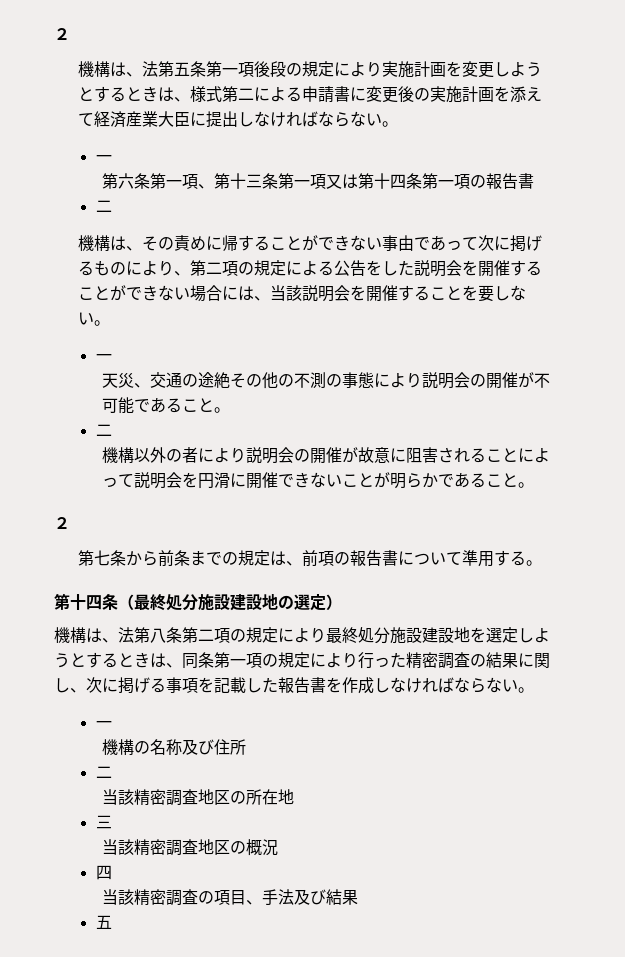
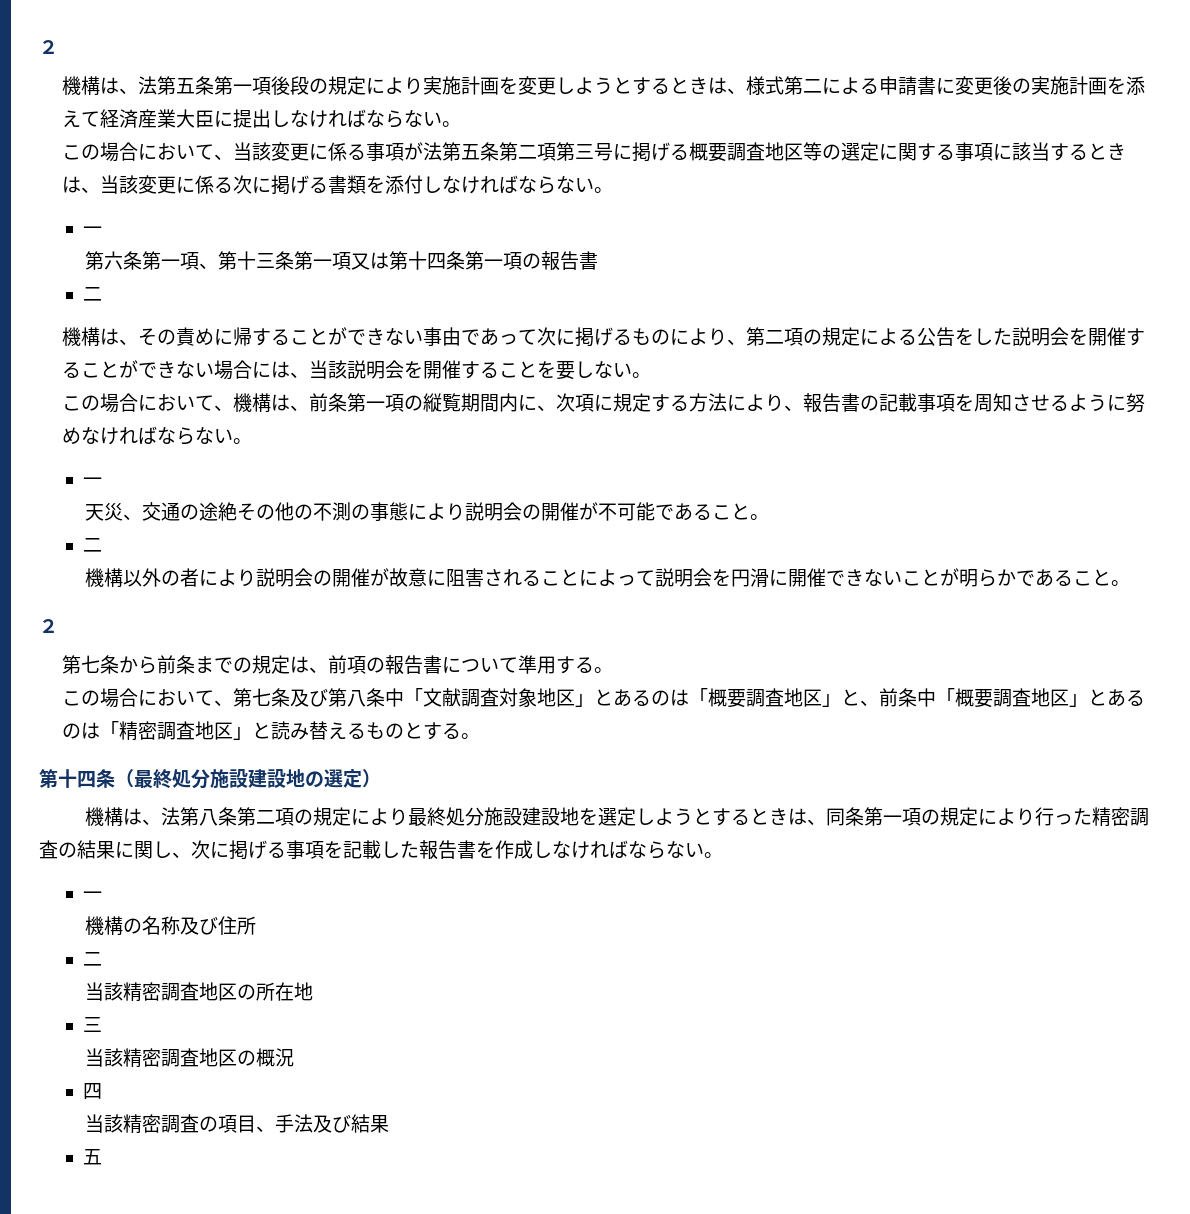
+ この場合において、当該変更に係る事項が法第五条第二項第三号に掲げる概要調査地区等の選定に関する事項に該当するときは、当該変更に係る次に掲げる書類を添付しなければならない。
+ この場合において、機構は、前条第一項の縦覧期間内に、次項に規定する方法により、報告書の記載事項を周知させるように努めなければならない。
+ この場合において、第七条及び第八条中「文献調査対象地区」とあるのは「概要調査地区」と、前条中「概要調査地区」とあるのは「精密調査地区」と読み替えるものとする。

